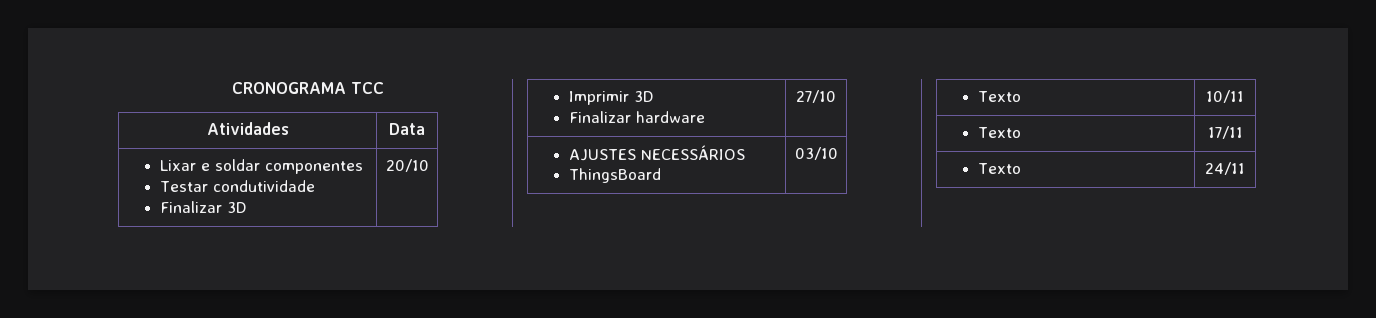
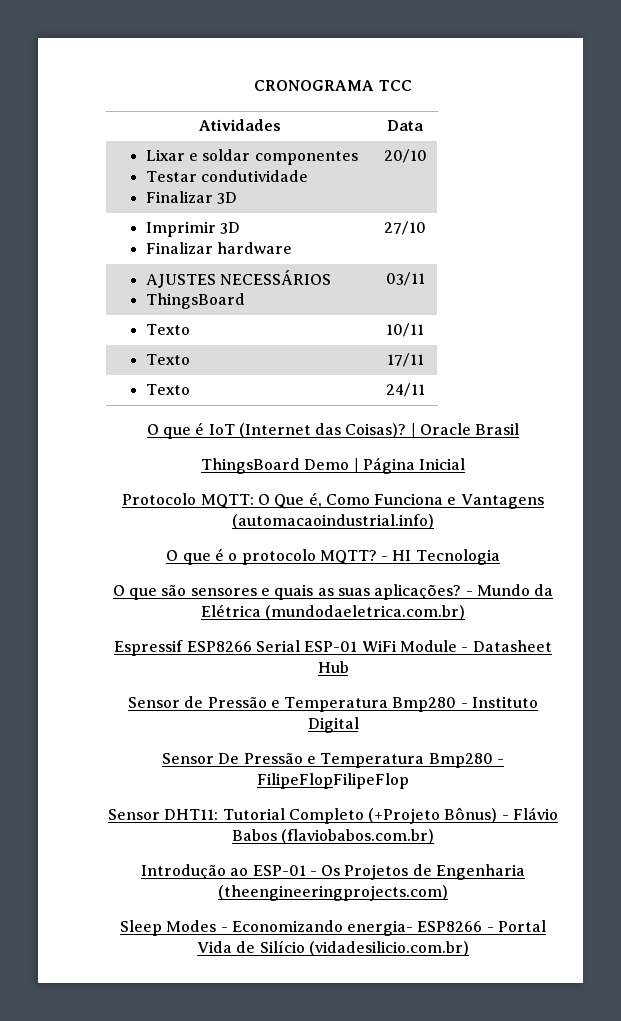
  AJUSTES NECESSÁRIOS
- ThingsBoard | 03/10
+ ThingsBoard | 03/11
+ O que é IoT (Internet das Coisas)? | Oracle Brasil
+ ThingsBoard Demo | Página Inicial
+ Protocolo MQTT: O Que é, Como Funciona e Vantagens (automacaoindustrial.info)
+ O que é o protocolo MQTT? - HI Tecnologia
+ O que são sensores e quais as suas aplicações? - Mundo da Elétrica (mundodaeletrica.com.br)
+ Espressif ESP8266 Serial ESP-01 WiFi Module - Datasheet Hub
+ Sensor de Pressão e Temperatura Bmp280 - Instituto Digital
+ Sensor De Pressão e Temperatura Bmp280 - FilipeFlopFilipeFlop
+ Sensor DHT11: Tutorial Completo (+Projeto Bônus) - Flávio Babos (flaviobabos.com.br)
+ Introdução ao ESP-01 - Os Projetos de Engenharia (theengineeringprojects.com)
+ Sleep Modes - Economizando energia- ESP8266 - Portal Vida de Silício (vidadesilicio.com.br)

